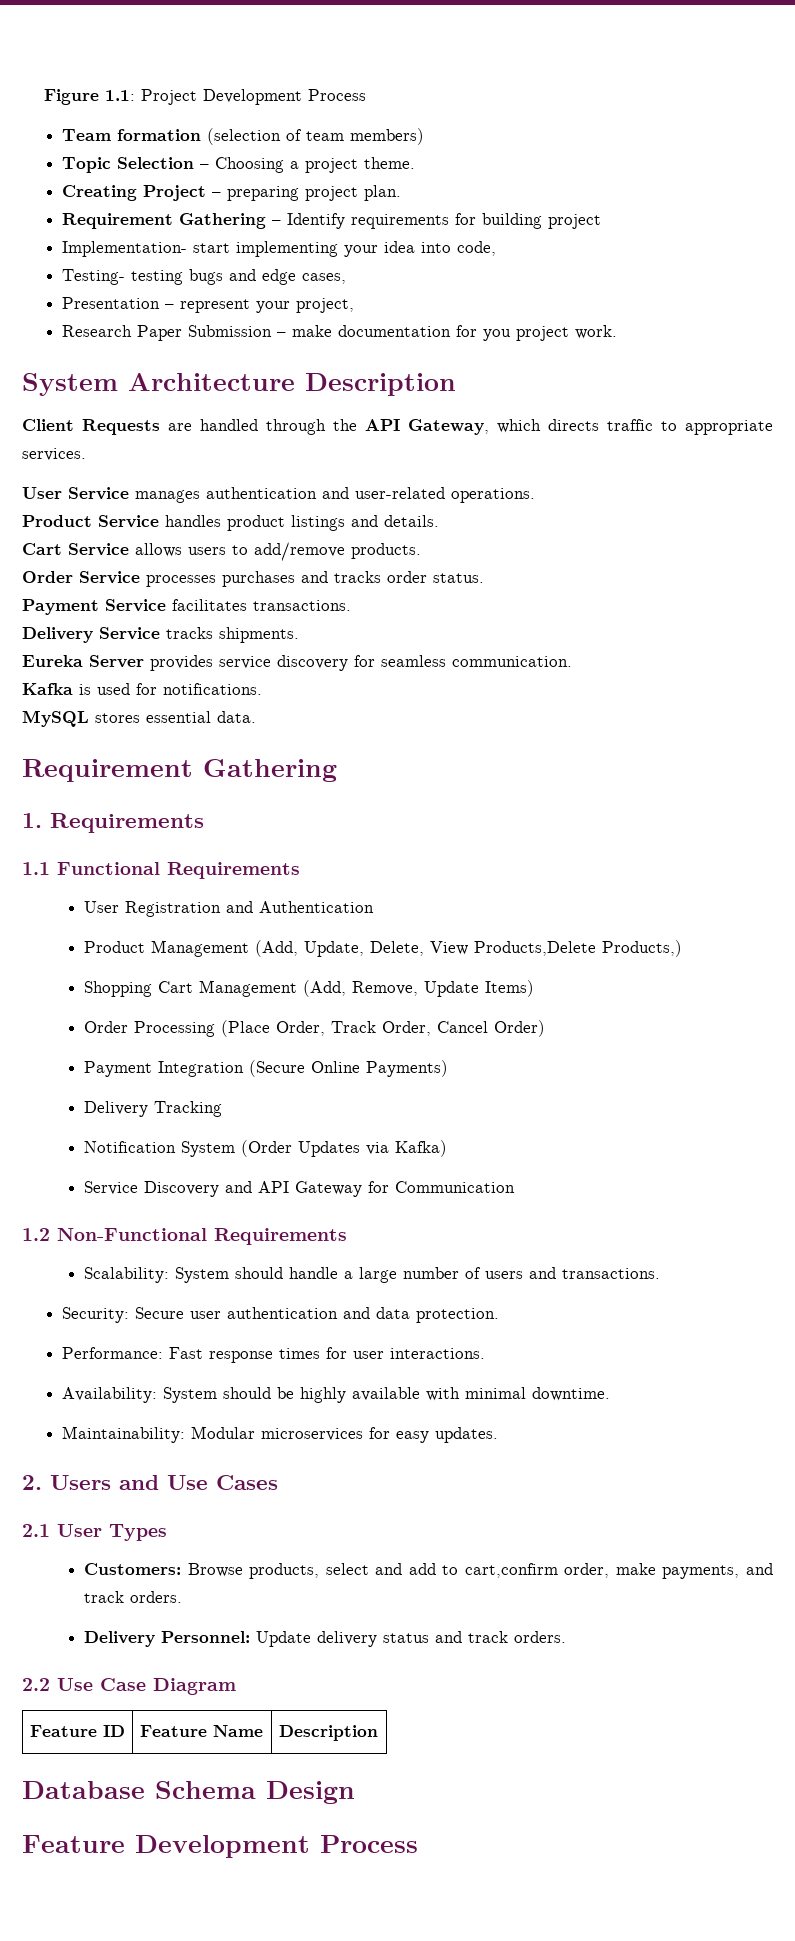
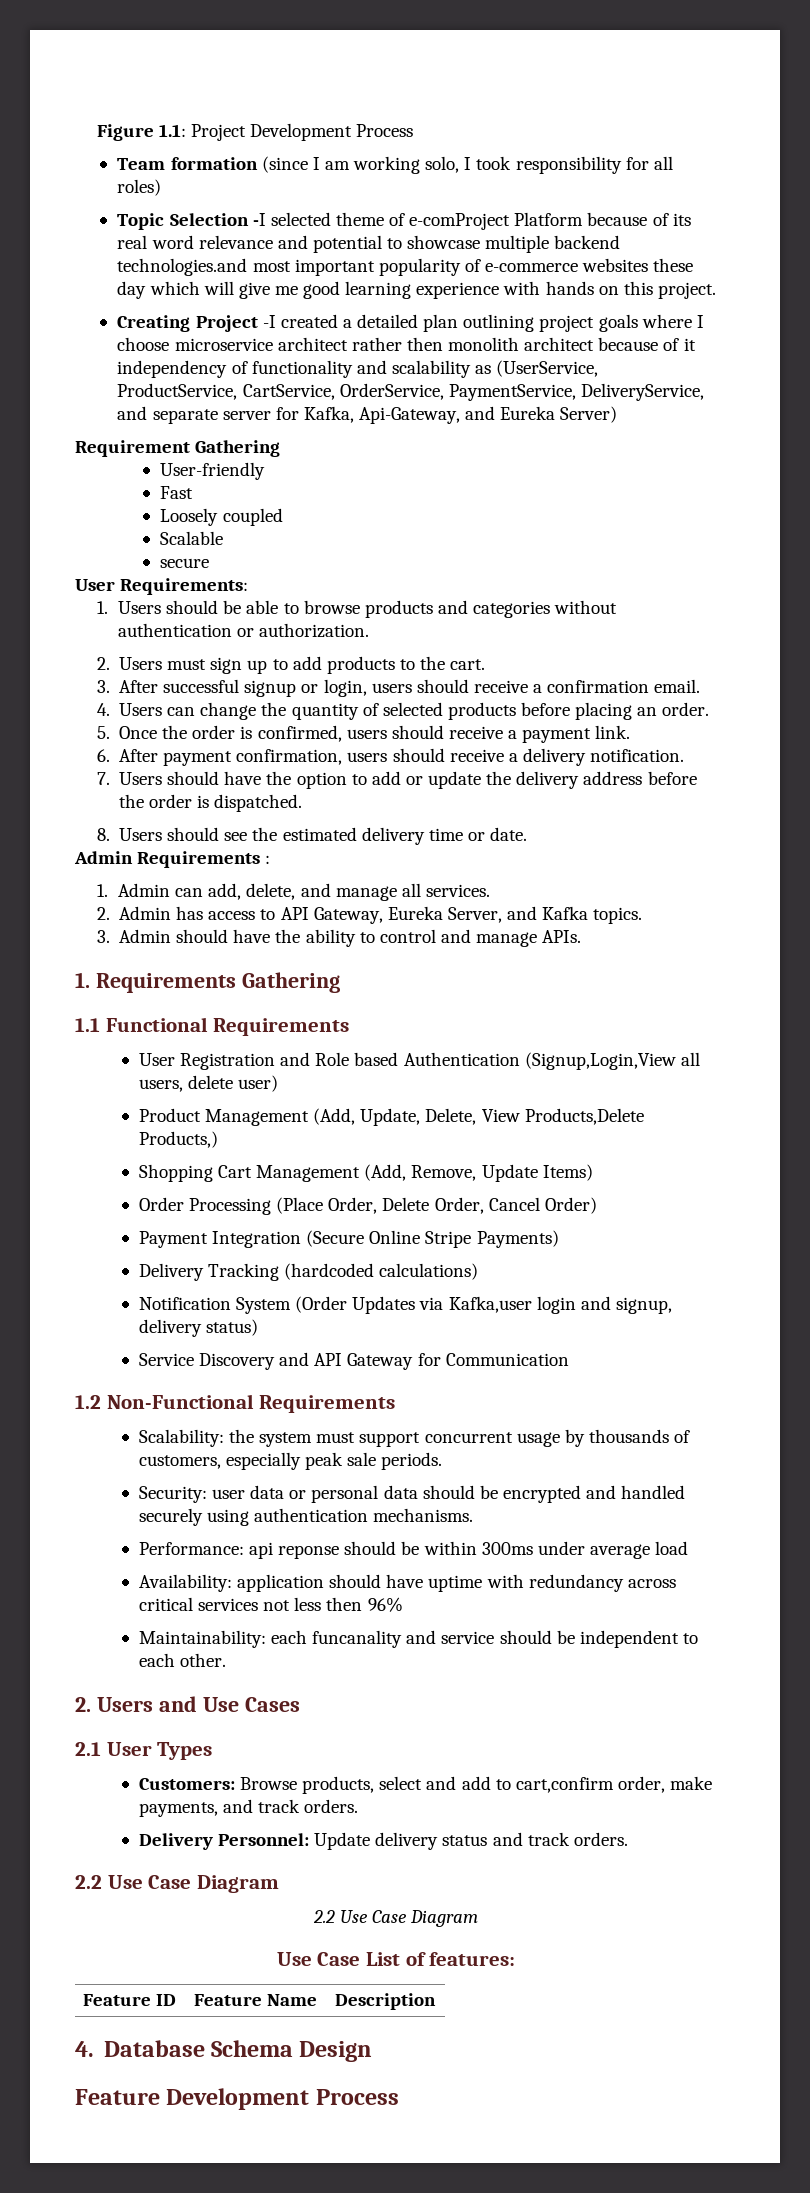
- Team formation (selection of team members)
- Topic Selection – Choosing a project theme.
- Creating Project – preparing project plan.
- Requirement Gathering – Identify requirements for building project
- Implementation- start implementing your idea into code,
- Testing- testing bugs and edge cases,
- Presentation – represent your project,
- Research Paper Submission – make documentation for you project work.
- System Architecture Description
- Client Requests are handled through the API Gateway, which directs traffic to appropriate services.
- User Service manages authentication and user-related operations.
- Product Service handles product listings and details.
- Cart Service allows users to add/remove products.
- Order Service processes purchases and tracks order status.
- Payment Service facilitates transactions.
- Delivery Service tracks shipments.
- Eureka Server provides service discovery for seamless communication.
- Kafka is used for notifications.
- MySQL stores essential data.
+ Team formation (since I am working solo, I took responsibility for all roles)
+ Topic Selection -I selected theme of e-comProject Platform because of its real word relevance and potential to showcase multiple backend technologies.and most important popularity of e-commerce websites these day which will give me good learning experience with hands on this project.
+ Creating Project -I created a detailed plan outlining project goals where I choose microservice architect rather then monolith architect because of it independency of functionality and scalability as (UserService, ProductService, CartService, OrderService, PaymentService, DeliveryService, and separate server for Kafka, Api-Gateway, and Eureka Server)
  Requirement Gathering
+ User-friendly
+ Fast
+ Loosely coupled
+ Scalable
+ secure
+ User Requirements:
+ 1. Users should be able to browse products and categories without authentication or authorization.
+ 2. Users must sign up to add products to the cart.
+ 3. After successful signup or login, users should receive a confirmation email.
+ 4. Users can change the quantity of selected products before placing an order.
+ 5. Once the order is confirmed, users should receive a payment link.
+ 6. After payment confirmation, users should receive a delivery notification.
+ 7. Users should have the option to add or update the delivery address before the order is dispatched.
+ 8. Users should see the estimated delivery time or date.
+ Admin Requirements :
+ 1. Admin can add, delete, and manage all services.
+ 2. Admin has access to API Gateway, Eureka Server, and Kafka topics.
+ 3. Admin should have the ability to control and manage APIs.
- 1. Requirements
+ 1. Requirements Gathering
- User Registration and Authentication
+ User Registration and Role based Authentication (Signup,Login,View all users, delete user)
- Order Processing (Place Order, Track Order, Cancel Order)
+ Order Processing (Place Order, Delete Order, Cancel Order)
- Payment Integration (Secure Online Payments)
+ Payment Integration (Secure Online Stripe Payments)
- Delivery Tracking
+ Delivery Tracking (hardcoded calculations)
- Notification System (Order Updates via Kafka)
+ Notification System (Order Updates via Kafka,user login and signup, delivery status)
- Scalability: System should handle a large number of users and transactions.
- Security: Secure user authentication and data protection.
- Performance: Fast response times for user interactions.
- Availability: System should be highly available with minimal downtime.
- Maintainability: Modular microservices for easy updates.
+ Scalability: the system must support concurrent usage by thousands of customers, especially peak sale periods.
+ Security: user data or personal data should be encrypted and handled securely using authentication mechanisms.
+ Performance: api reponse should be within 300ms under average load
+ Availability: application should have uptime with redundancy across critical services not less then 96%
+ Maintainability: each funcanality and service should be independent to each other.
  Delivery Personnel: Update delivery status and track orders.
  2.2 Use Case Diagram
+ 2.2 Use Case Diagram
+ Use Case List of features:
- Database Schema Design
+ 4. Database Schema Design

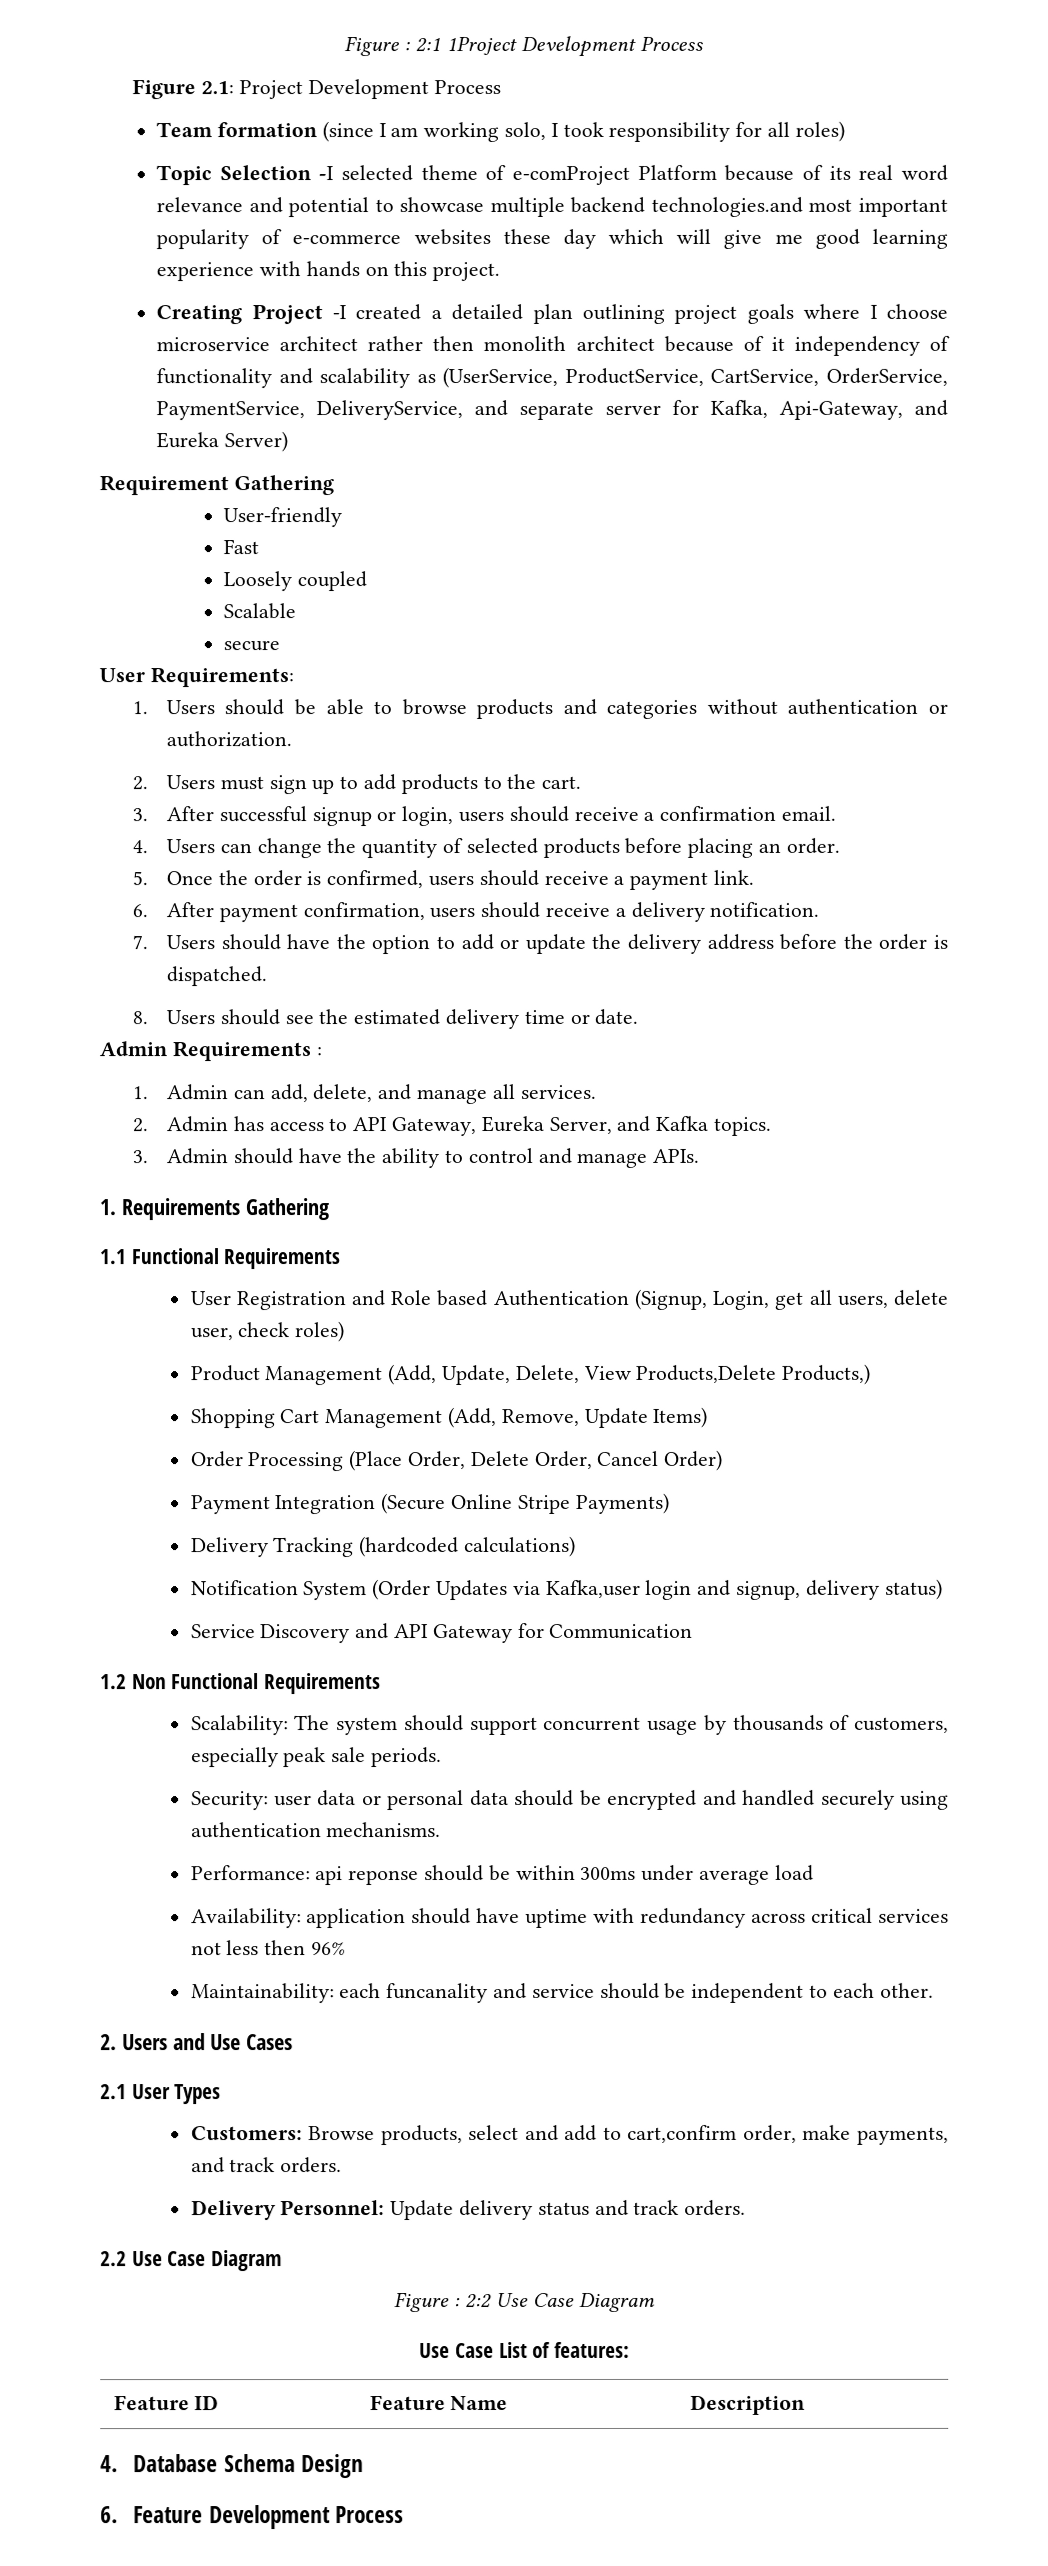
- Figure 1.1: Project Development Process
+ Figure : 2:1 1Project Development Process
+ Figure 2.1: Project Development Process
- User Registration and Role based Authentication (Signup,Login,View all users, delete user)
+ User Registration and Role based Authentication (Signup, Login, get all users, delete user, check roles)
- 1.2 Non-Functional Requirements
+ 1.2 Non Functional Requirements
- Scalability: the system must support concurrent usage by thousands of customers, especially peak sale periods.
+ Scalability: The system should support concurrent usage by thousands of customers, especially peak sale periods.
  Delivery Personnel: Update delivery status and track orders.
  2.2 Use Case Diagram
- 2.2 Use Case Diagram
+ Figure : 2:2 Use Case Diagram
- Feature Development Process
+ 6. Feature Development Process

